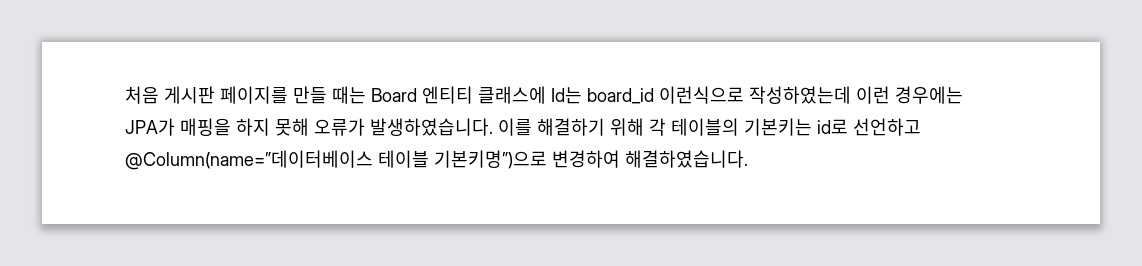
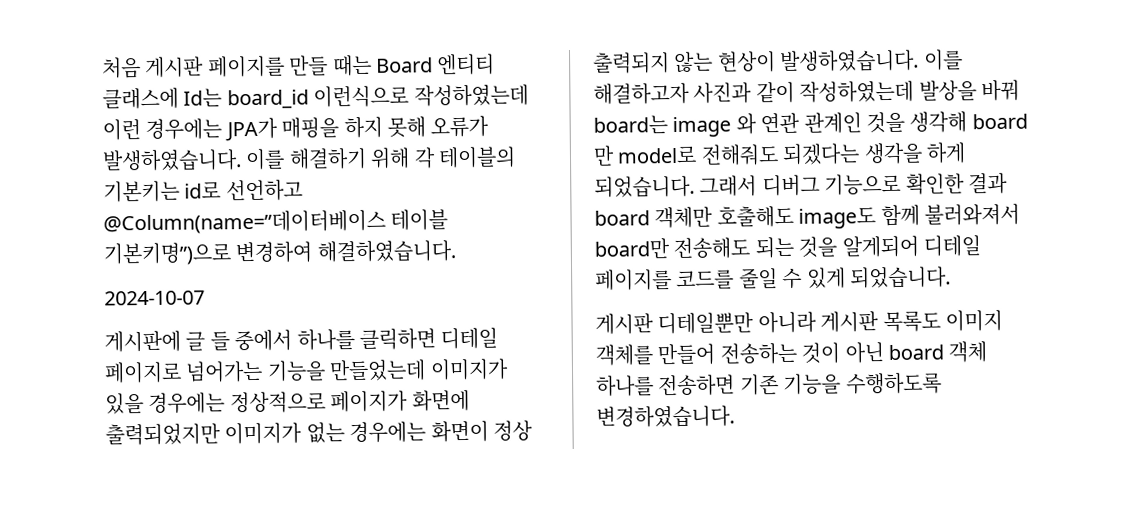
+ 2024-10-07
+ 게시판에 글 들 중에서 하나를 클릭하면 디테일 페이지로 넘어가는 기능을 만들었는데 이미지가 있을 경우에는 정상적으로 페이지가 화면에 출력되었지만 이미지가 없는 경우에는 화면이 정상 출력되지 않는 현상이 발생하였습니다. 이를 해결하고자 사진과 같이 작성하였는데 발상을 바꿔 board는 image 와 연관 관계인 것을 생각해 board 만 model로 전해줘도 되겠다는 생각을 하게 되었습니다. 그래서 디버그 기능으로 확인한 결과 board 객체만 호출해도 image도 함께 불러와져서 board만 전송해도 되는 것을 알게되어 디테일 페이지를 코드를 줄일 수 있게 되었습니다.
+ 게시판 디테일뿐만 아니라 게시판 목록도 이미지 객체를 만들어 전송하는 것이 아닌 board 객체 하나를 전송하면 기존 기능을 수행하도록 변경하였습니다.

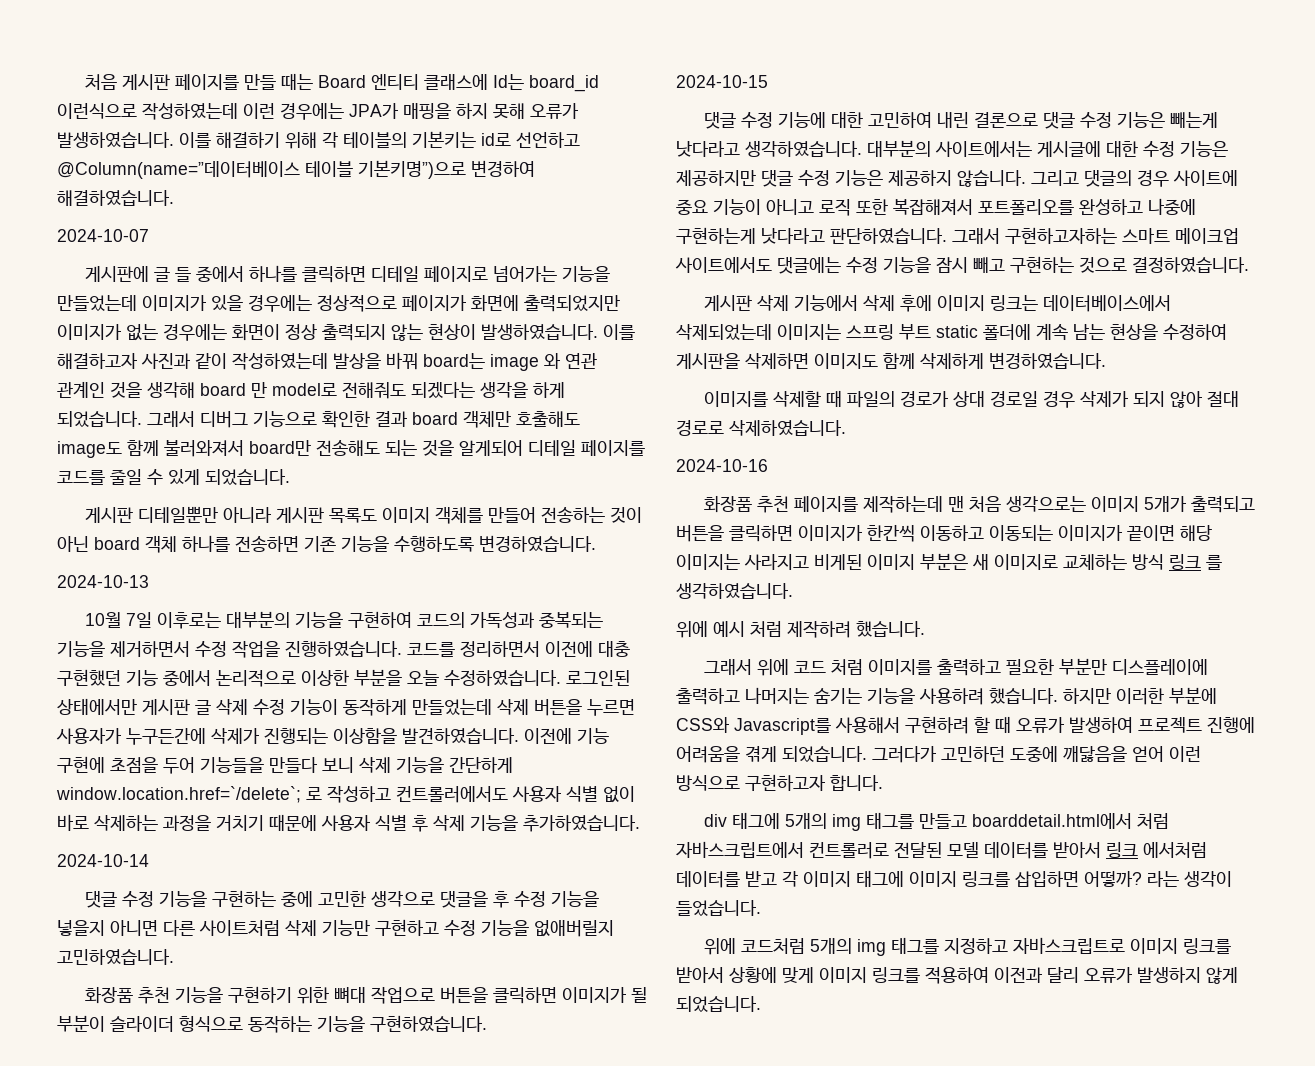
+ 2024-10-13
+ 10월 7일 이후로는 대부분의 기능을 구현하여 코드의 가독성과 중복되는 기능을 제거하면서 수정 작업을 진행하였습니다. 코드를 정리하면서 이전에 대충 구현했던 기능 중에서 논리적으로 이상한 부분을 오늘 수정하였습니다. 로그인된 상태에서만 게시판 글 삭제 수정 기능이 동작하게 만들었는데 삭제 버튼을 누르면 사용자가 누구든간에 삭제가 진행되는 이상함을 발견하였습니다. 이전에 기능 구현에 초점을 두어 기능들을 만들다 보니 삭제 기능을 간단하게 window.location.href=`/delete`; 로 작성하고 컨트롤러에서도 사용자 식별 없이 바로 삭제하는 과정을 거치기 때문에 사용자 식별 후 삭제 기능을 추가하였습니다.
+ 2024-10-14
+ 댓글 수정 기능을 구현하는 중에 고민한 생각으로 댓글을 후 수정 기능을 넣을지 아니면 다른 사이트처럼 삭제 기능만 구현하고 수정 기능을 없애버릴지 고민하였습니다.
+ 화장품 추천 기능을 구현하기 위한 뼈대 작업으로 버튼을 클릭하면 이미지가 될 부분이 슬라이더 형식으로 동작하는 기능을 구현하였습니다.
+ 2024-10-15
+ 댓글 수정 기능에 대한 고민하여 내린 결론으로 댓글 수정 기능은 빼는게 낫다라고 생각하였습니다. 대부분의 사이트에서는 게시글에 대한 수정 기능은 제공하지만 댓글 수정 기능은 제공하지 않습니다. 그리고 댓글의 경우 사이트에 중요 기능이 아니고 로직 또한 복잡해져서 포트폴리오를 완성하고 나중에 구현하는게 낫다라고 판단하였습니다. 그래서 구현하고자하는 스마트 메이크업 사이트에서도 댓글에는 수정 기능을 잠시 빼고 구현하는 것으로 결정하였습니다.
+ 게시판 삭제 기능에서 삭제 후에 이미지 링크는 데이터베이스에서 삭제되었는데 이미지는 스프링 부트 static 폴더에 계속 남는 현상을 수정하여 게시판을 삭제하면 이미지도 함께 삭제하게 변경하였습니다.
+ 이미지를 삭제할 때 파일의 경로가 상대 경로일 경우 삭제가 되지 않아 절대 경로로 삭제하였습니다.
+ 2024-10-16
+ 화장품 추천 페이지를 제작하는데 맨 처음 생각으로는 이미지 5개가 출력되고 버튼을 클릭하면 이미지가 한칸씩 이동하고 이동되는 이미지가 끝이면 해당 이미지는 사라지고 비게된 이미지 부분은 새 이미지로 교체하는 방식 링크 를 생각하였습니다.
+ 위에 예시 처럼 제작하려 했습니다.
+ 그래서 위에 코드 처럼 이미지를 출력하고 필요한 부분만 디스플레이에 출력하고 나머지는 숨기는 기능을 사용하려 했습니다. 하지만 이러한 부분에 CSS와 Javascript를 사용해서 구현하려 할 때 오류가 발생하여 프로젝트 진행에 어려움을 겪게 되었습니다. 그러다가 고민하던 도중에 깨닳음을 얻어 이런 방식으로 구현하고자 합니다.
+ div 태그에 5개의 img 태그를 만들고 boarddetail.html에서 처럼 자바스크립트에서 컨트롤러로 전달된 모델 데이터를 받아서 링크 에서처럼 데이터를 받고 각 이미지 태그에 이미지 링크를 삽입하면 어떻까? 라는 생각이 들었습니다.
+ 위에 코드처럼 5개의 img 태그를 지정하고 자바스크립트로 이미지 링크를 받아서 상황에 맞게 이미지 링크를 적용하여 이전과 달리 오류가 발생하지 않게 되었습니다.

